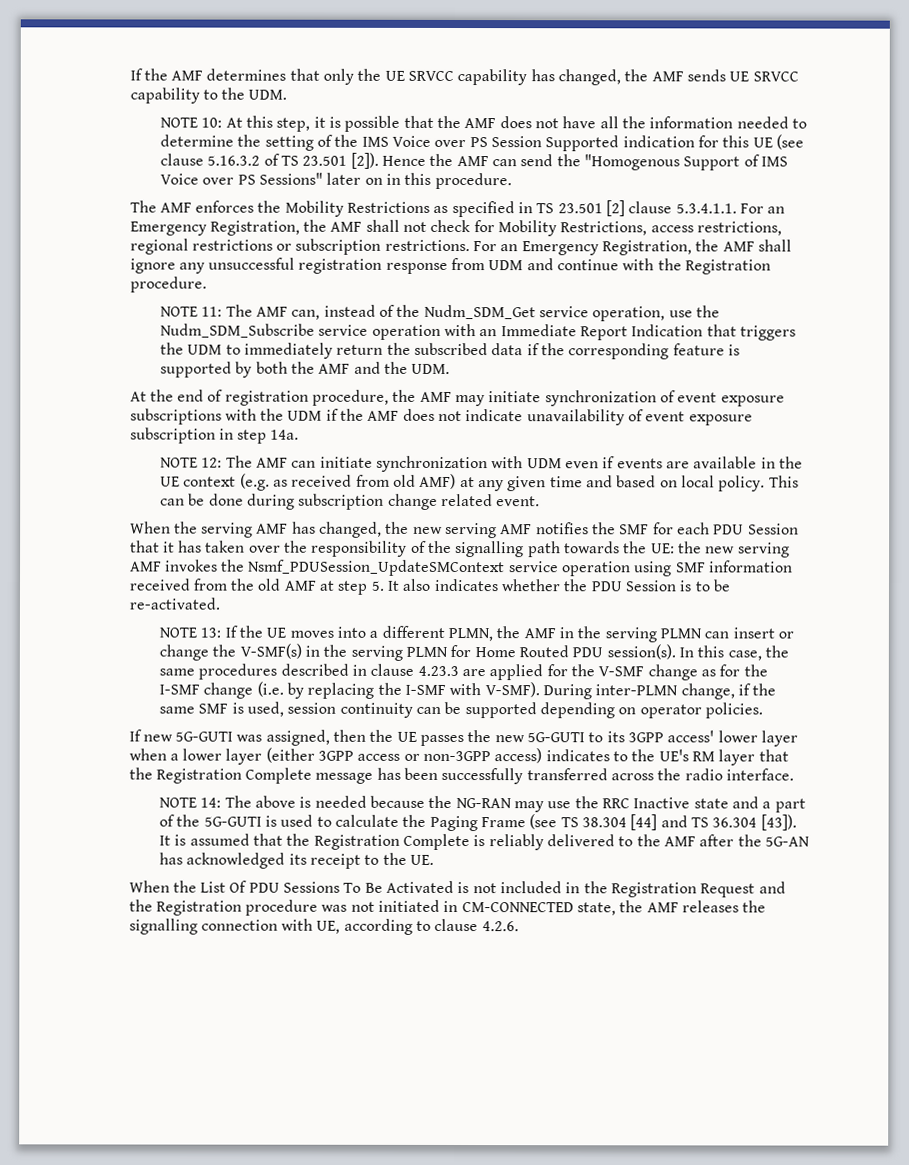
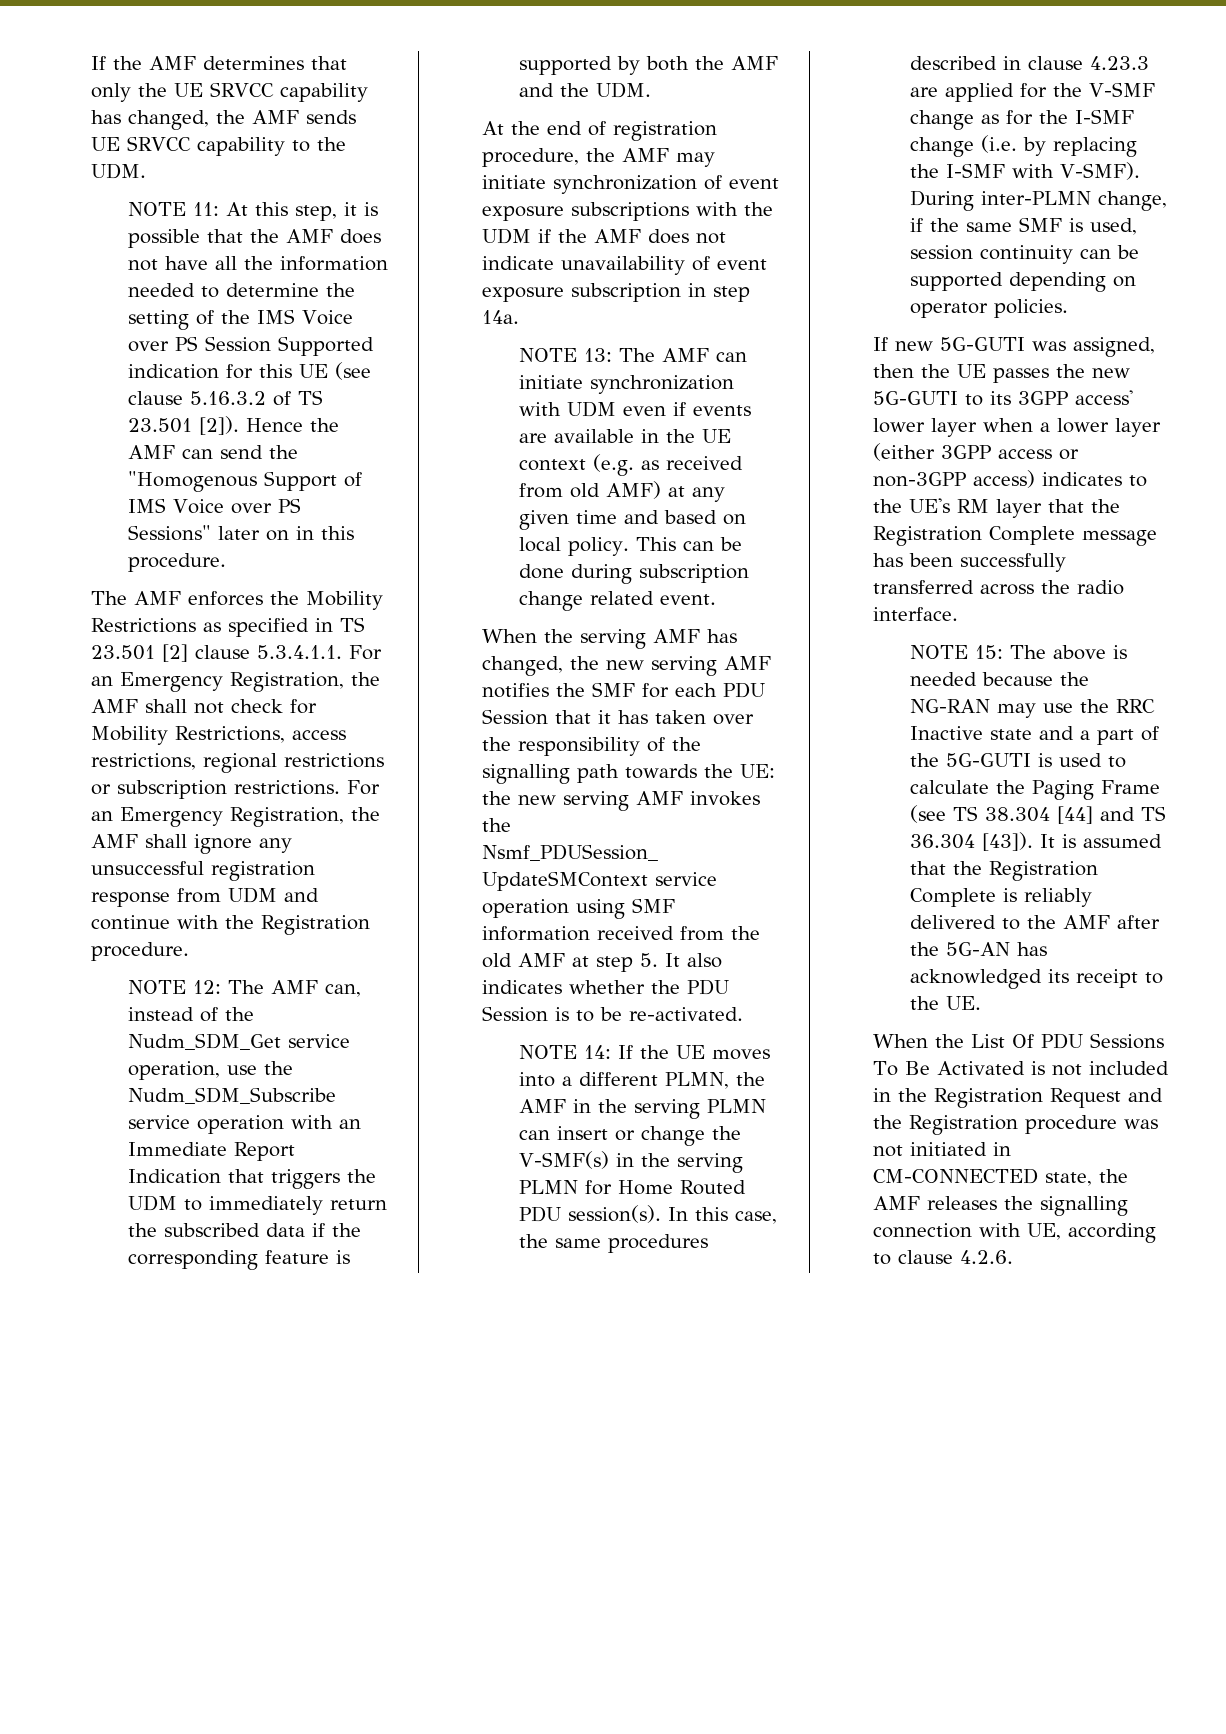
- NOTE 10: At this step, it is possible that the AMF does not have all the information needed to determine the setting of the IMS Voice over PS Session Supported indication for this UE (see clause 5.16.3.2 of TS 23.501 [2]).
+ NOTE 11: At this step, it is possible that the AMF does not have all the information needed to determine the setting of the IMS Voice over PS Session Supported indication for this UE (see clause 5.16.3.2 of TS 23.501 [2]).
- NOTE 11: The AMF can, instead of the Nudm_SDM_Get service operation, use the Nudm_SDM_Subscribe service operation with an Immediate Report Indication that triggers the UDM to immediately return the subscribed data if the corresponding feature is supported by both the AMF and the UDM.
+ NOTE 12: The AMF can, instead of the Nudm_SDM_Get service operation, use the Nudm_SDM_Subscribe service operation with an Immediate Report Indication that triggers the UDM to immediately return the subscribed data if the corresponding feature is supported by both the AMF and the UDM.
- NOTE 12: The AMF can initiate synchronization with UDM even if events are available in the UE context (e.g. as received from old AMF) at any given time and based on local policy.
+ NOTE 13: The AMF can initiate synchronization with UDM even if events are available in the UE context (e.g. as received from old AMF) at any given time and based on local policy.
- NOTE 13: If the UE moves into a different PLMN, the AMF in the serving PLMN can insert or change the V-SMF(s) in the serving PLMN for Home Routed PDU session(s).
+ NOTE 14: If the UE moves into a different PLMN, the AMF in the serving PLMN can insert or change the V-SMF(s) in the serving PLMN for Home Routed PDU session(s).
- NOTE 14: The above is needed because the NG-RAN may use the RRC Inactive state and a part of the 5G-GUTI is used to calculate the Paging Frame (see TS 38.304 [44] and TS 36.304 [43]).
+ NOTE 15: The above is needed because the NG-RAN may use the RRC Inactive state and a part of the 5G-GUTI is used to calculate the Paging Frame (see TS 38.304 [44] and TS 36.304 [43]).

